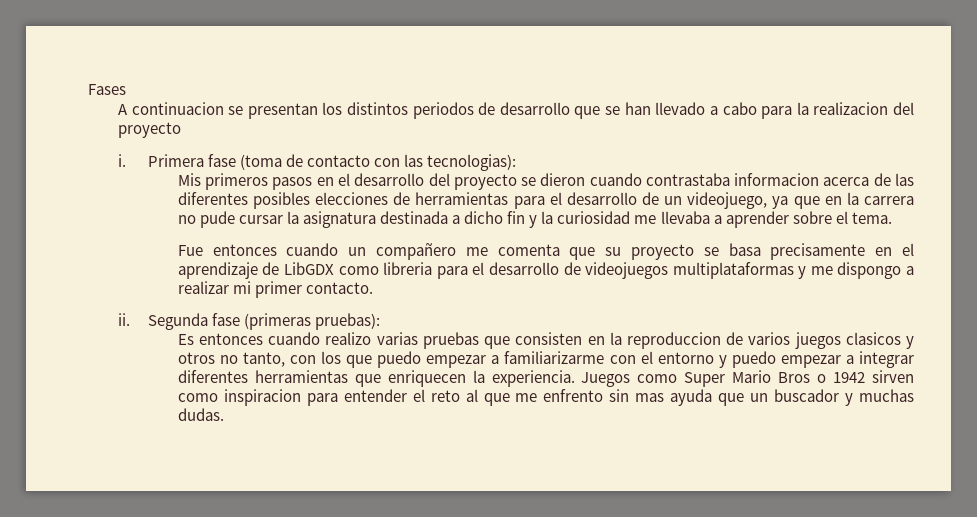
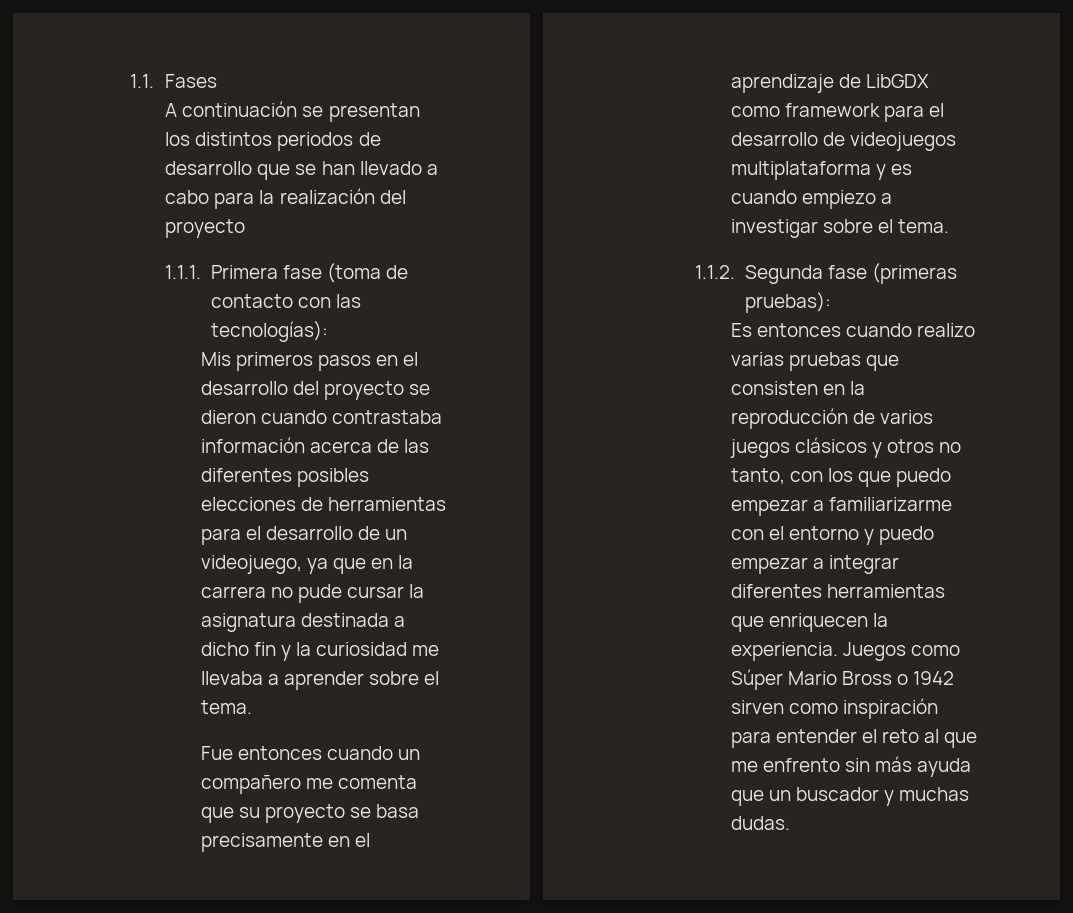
- Fases
+ 1.1. Fases
- A continuacion se presentan los distintos periodos de desarrollo que se han llevado a cabo para la realizacion del proyecto
+ A continuación se presentan los distintos periodos de desarrollo que se han llevado a cabo para la realización del proyecto
- i. Primera fase (toma de contacto con las tecnologias):
+ 1.1.1. Primera fase (toma de contacto con las tecnologías):
- Mis primeros pasos en el desarrollo del proyecto se dieron cuando contrastaba informacion acerca de las diferentes posibles elecciones de herramientas para el desarrollo de un videojuego, ya que en la carrera no pude cursar la asignatura destinada a dicho fin y la curiosidad me llevaba a aprender sobre el tema.
+ Mis primeros pasos en el desarrollo del proyecto se dieron cuando contrastaba información acerca de las diferentes posibles elecciones de herramientas para el desarrollo de un videojuego, ya que en la carrera no pude cursar la asignatura destinada a dicho fin y la curiosidad me llevaba a aprender sobre el tema.
- Fue entonces cuando un compañero me comenta que su proyecto se basa precisamente en el aprendizaje de LibGDX como libreria para el desarrollo de videojuegos multiplataformas y me dispongo a realizar mi primer contacto.
- ii. Segunda fase (primeras pruebas):
+ Fue entonces cuando un compañero me comenta que su proyecto se basa precisamente en el aprendizaje de LibGDX como framework para el desarrollo de videojuegos multiplataforma y es cuando empiezo a investigar sobre el tema.
+ 1.1.2. Segunda fase (primeras pruebas):
- Es entonces cuando realizo varias pruebas que consisten en la reproduccion de varios juegos clasicos y otros no tanto, con los que puedo empezar a familiarizarme con el entorno y puedo empezar a integrar diferentes herramientas que enriquecen la experiencia.
+ Es entonces cuando realizo varias pruebas que consisten en la reproducción de varios juegos clásicos y otros no tanto, con los que puedo empezar a familiarizarme con el entorno y puedo empezar a integrar diferentes herramientas que enriquecen la experiencia.
- Juegos como Super Mario Bros o 1942 sirven como inspiracion para entender el reto al que me enfrento sin mas ayuda que un buscador y muchas dudas.
+ Juegos como Súper Mario Bross o 1942 sirven como inspiración para entender el reto al que me enfrento sin más ayuda que un buscador y muchas dudas.

